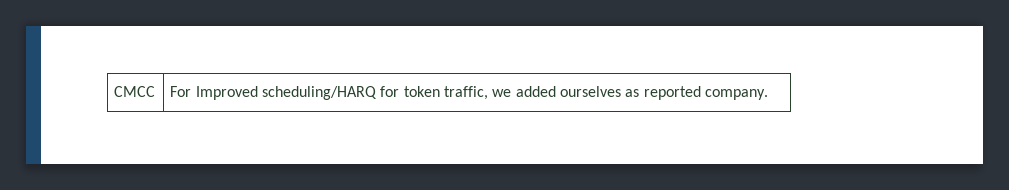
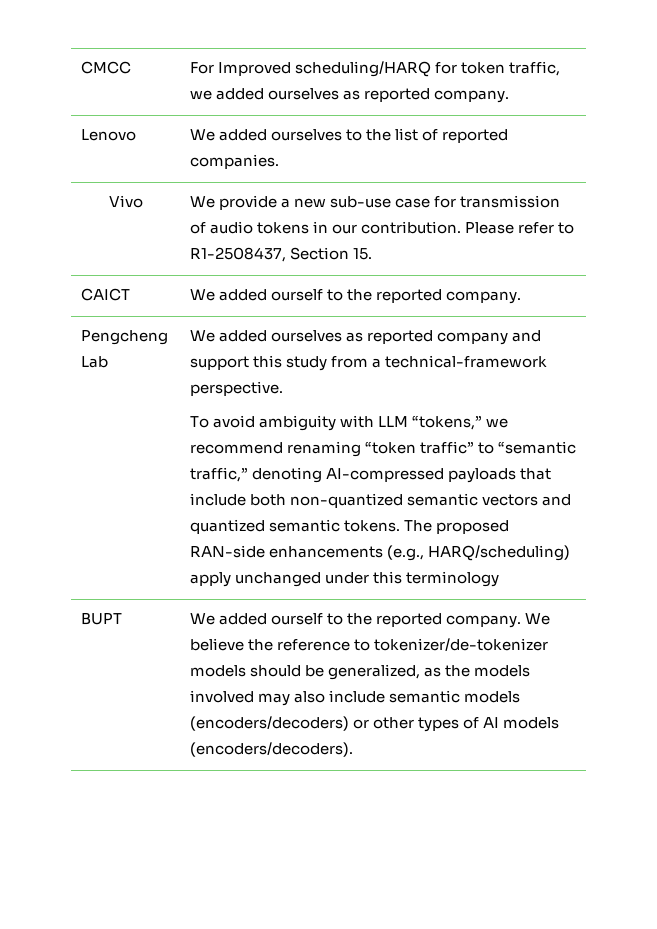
+ Lenovo | We added ourselves to the list of reported companies.
+ Vivo | We provide a new sub-use case for transmission of audio tokens in our contribution. Please refer to R1-2508437, Section 15.
+ CAICT | We added ourself to the reported company.
+ Pengcheng Lab | We added ourselves as reported company and support this study from a technical-framework perspective.
+ To avoid ambiguity with LLM “tokens,” we recommend renaming “token traffic” to “semantic traffic,” denoting AI-compressed payloads that include both non-quantized semantic vectors and quantized semantic tokens. The proposed RAN-side enhancements (e.g., HARQ/scheduling) apply unchanged under this terminology
+ BUPT | We added ourself to the reported company. We believe the reference to tokenizer/de-tokenizer models should be generalized, as the models involved may also include semantic models (encoders/decoders) or other types of AI models (encoders/decoders).

